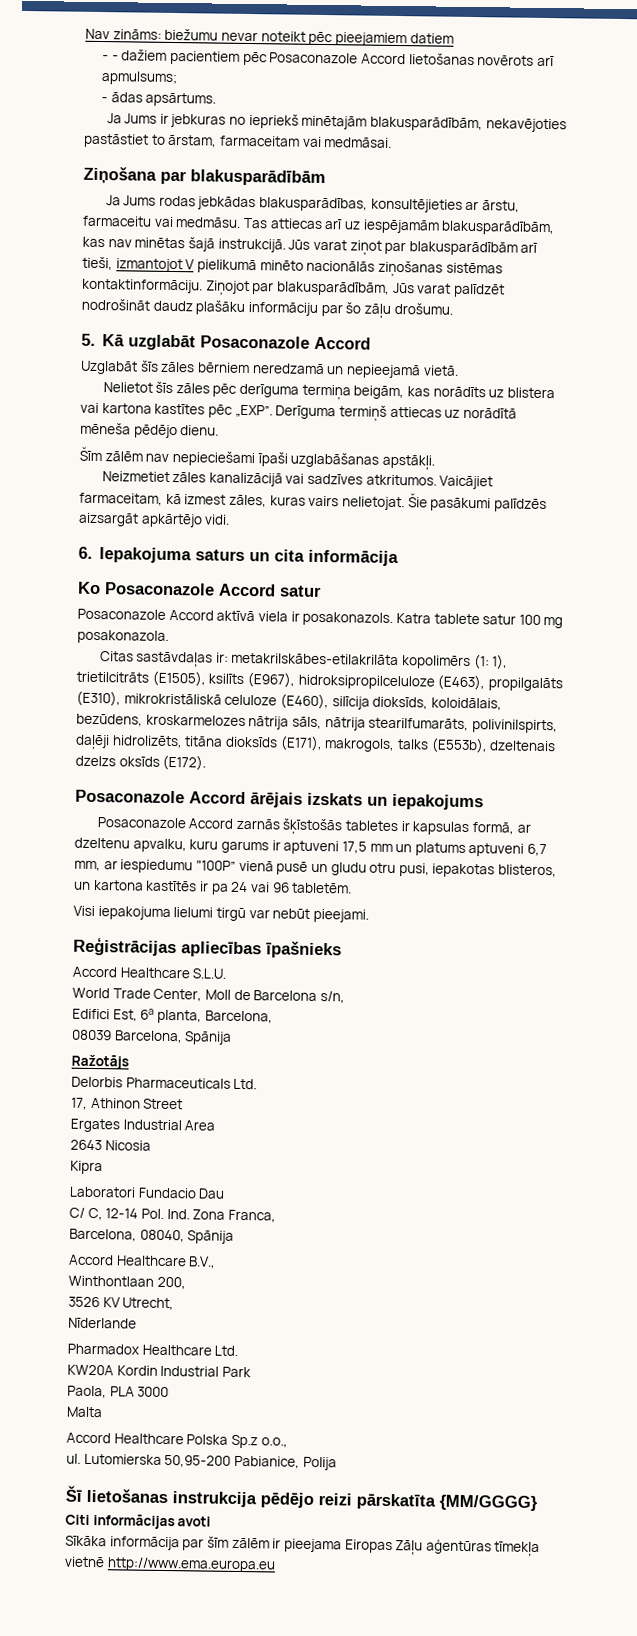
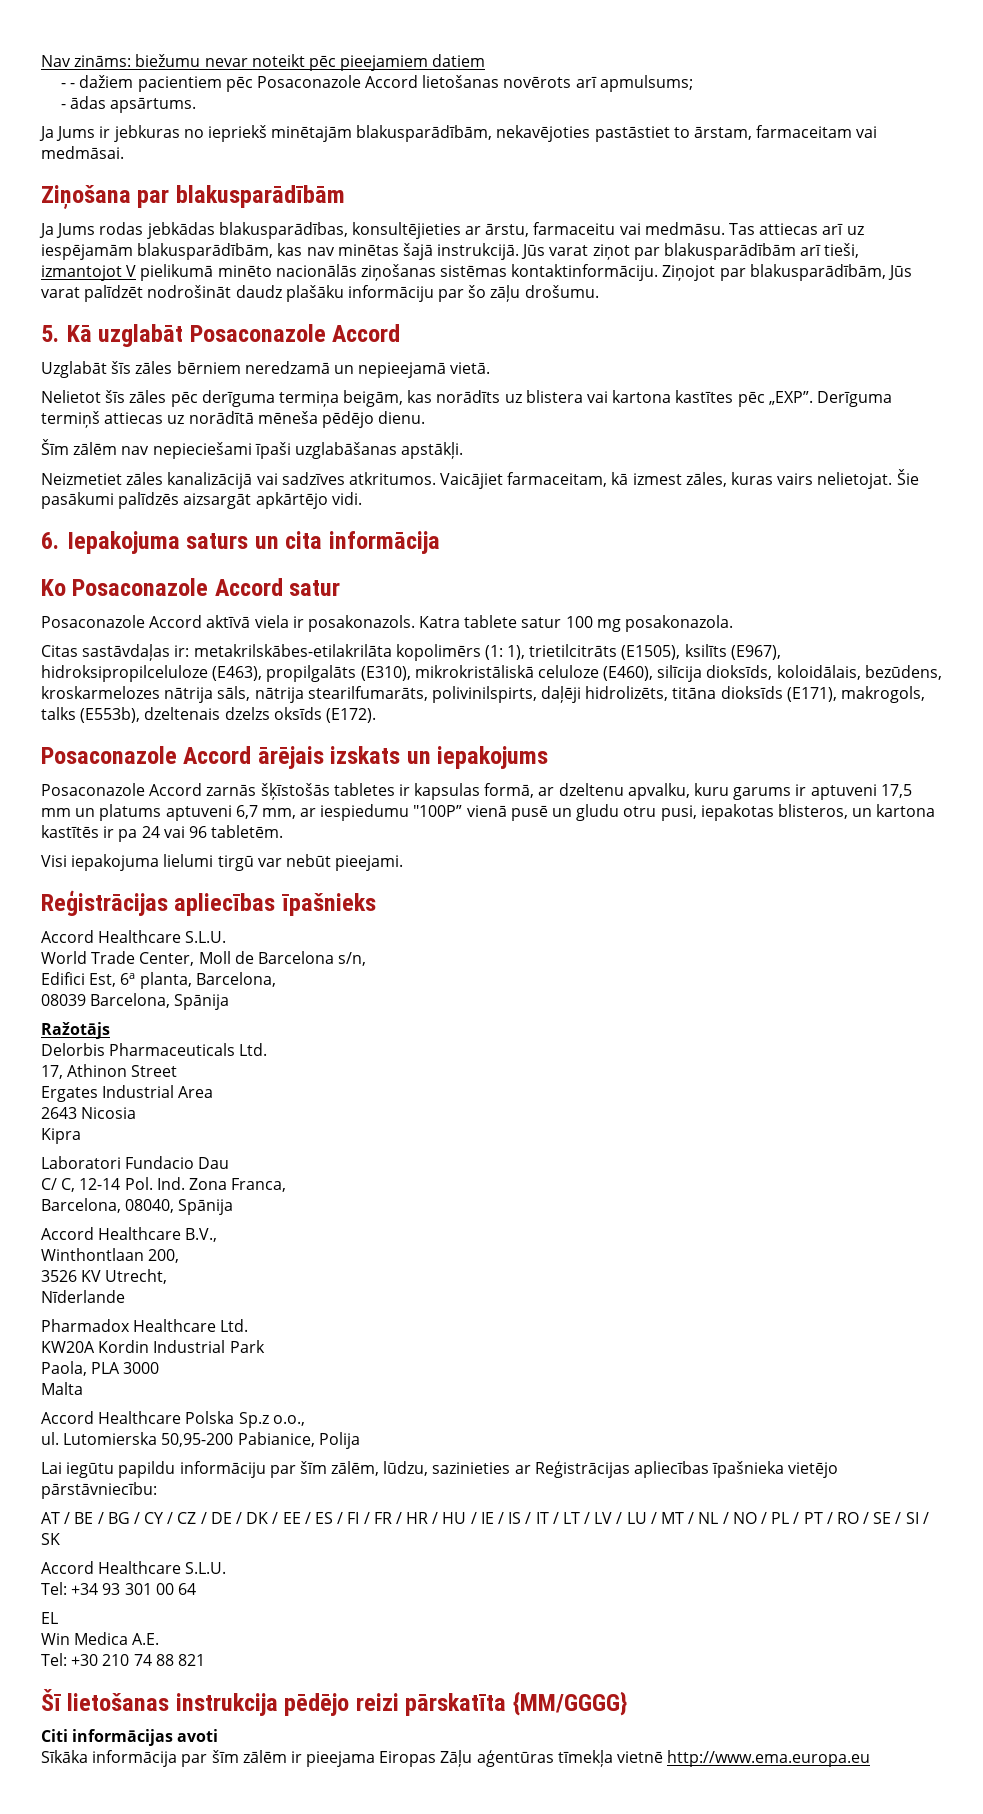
+ Lai iegūtu papildu informāciju par šīm zālēm, lūdzu, sazinieties ar Reģistrācijas apliecības īpašnieka vietējo pārstāvniecību:
+ AT / BE / BG / CY / CZ / DE / DK / EE / ES / FI / FR / HR / HU / IE / IS / IT / LT / LV / LU / MT / NL / NO / PL / PT / RO / SE / SI / SK
+ Accord Healthcare S.L.U.
+ Tel: +34 93 301 00 64
+ EL
+ Win Medica Α.Ε.
+ Τel: +30 210 74 88 821

